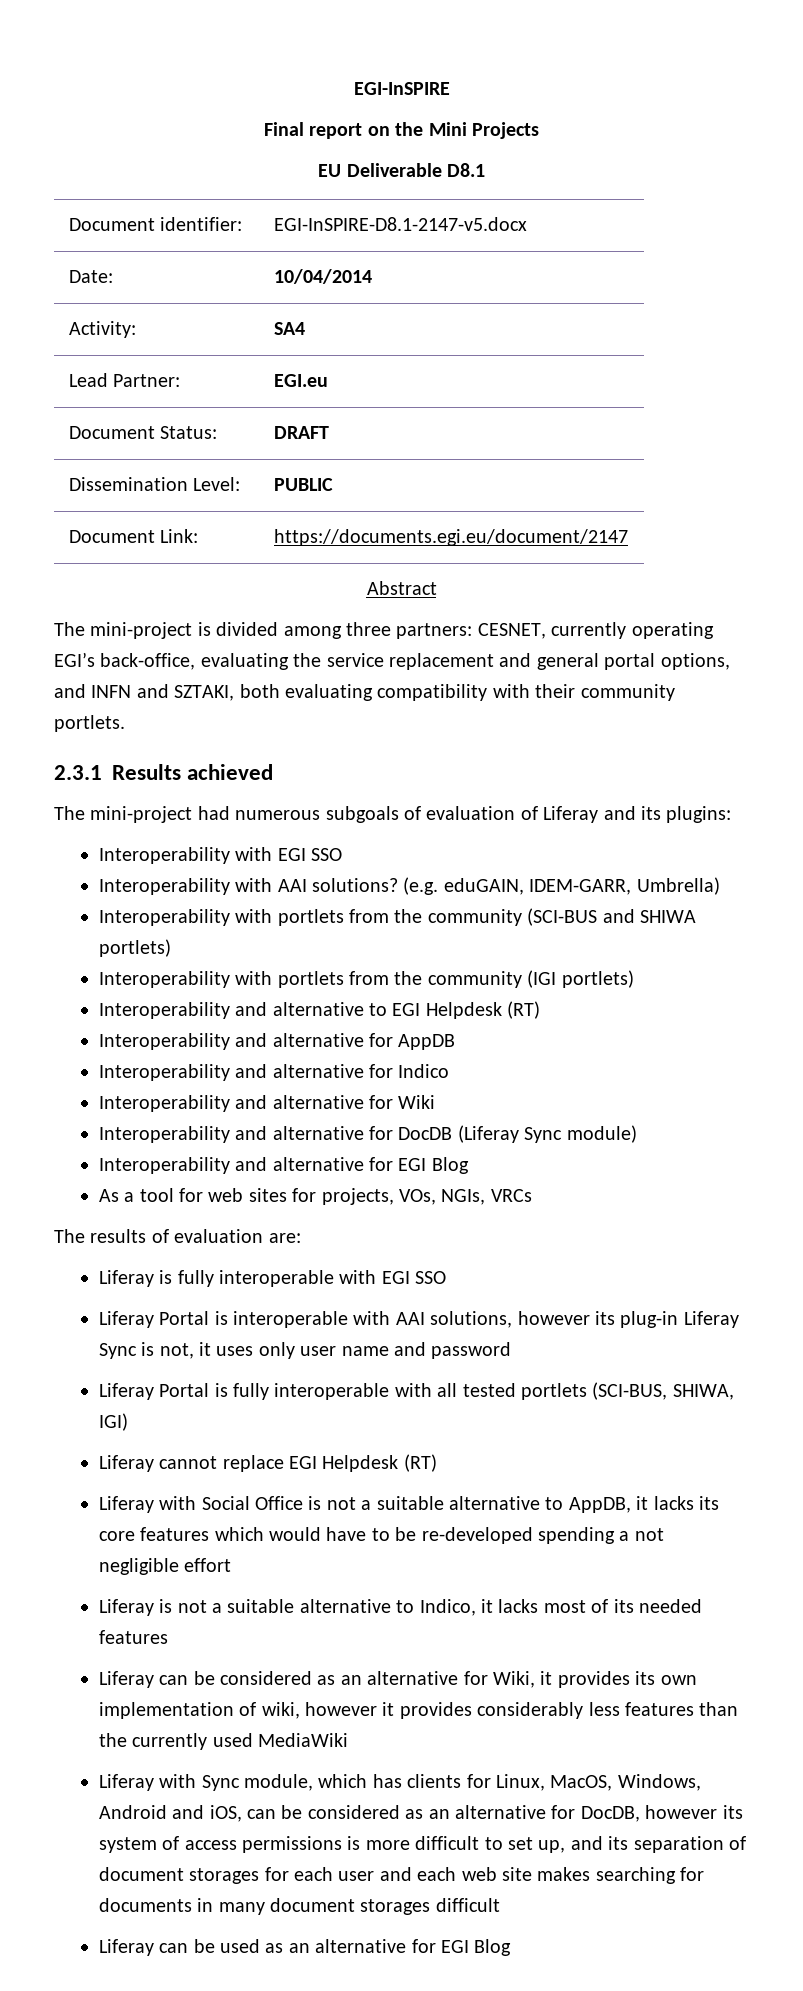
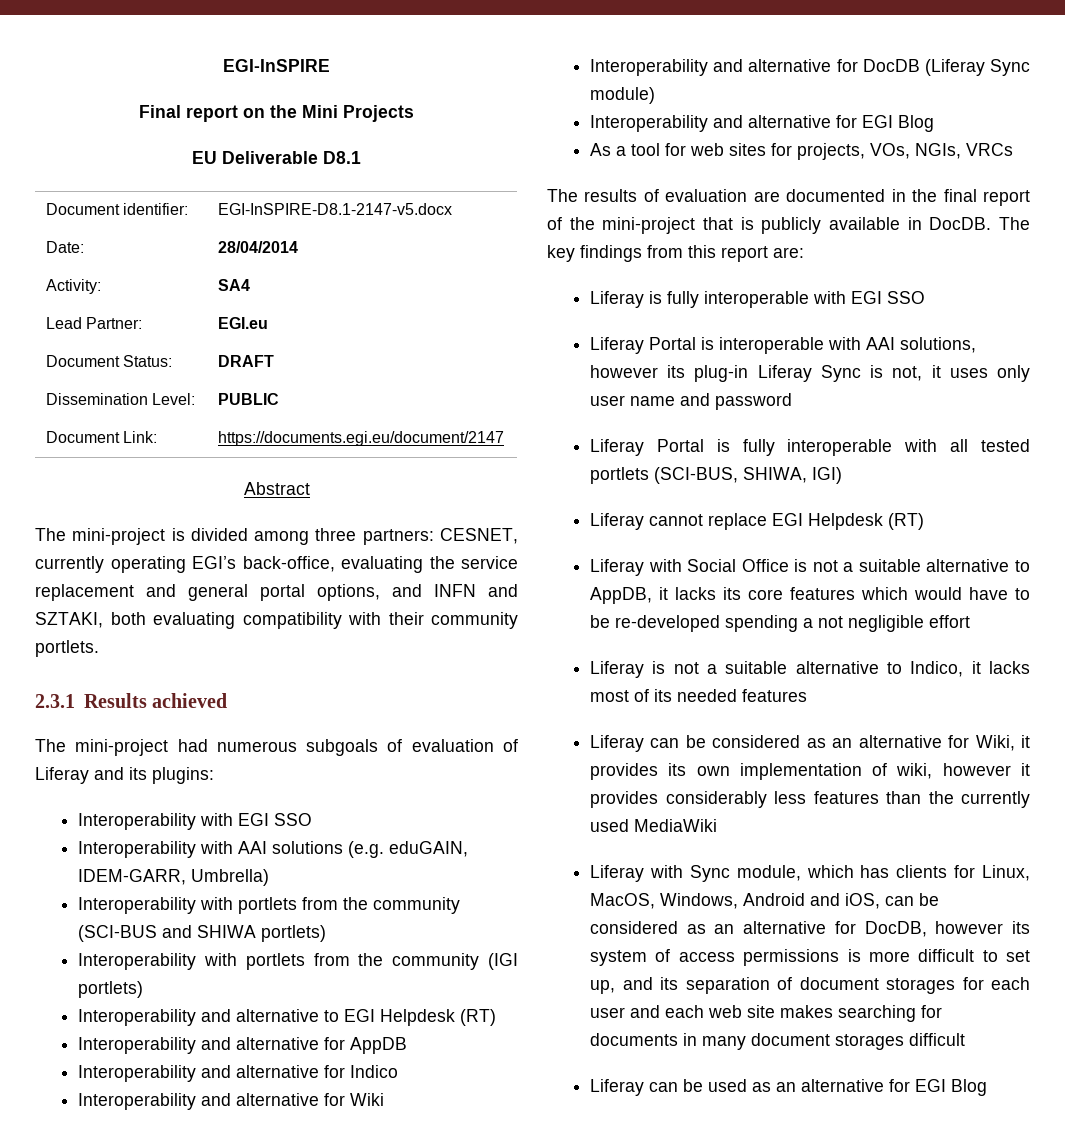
- Date: | 10/04/2014
+ Date: | 28/04/2014
- Interoperability with AAI solutions? (e.g. eduGAIN, IDEM-GARR, Umbrella)
+ Interoperability with AAI solutions (e.g. eduGAIN, IDEM-GARR, Umbrella)
- The results of evaluation are:
+ The results of evaluation are documented in the final report of the mini-project that is publicly available in DocDB. The key findings from this report are:

